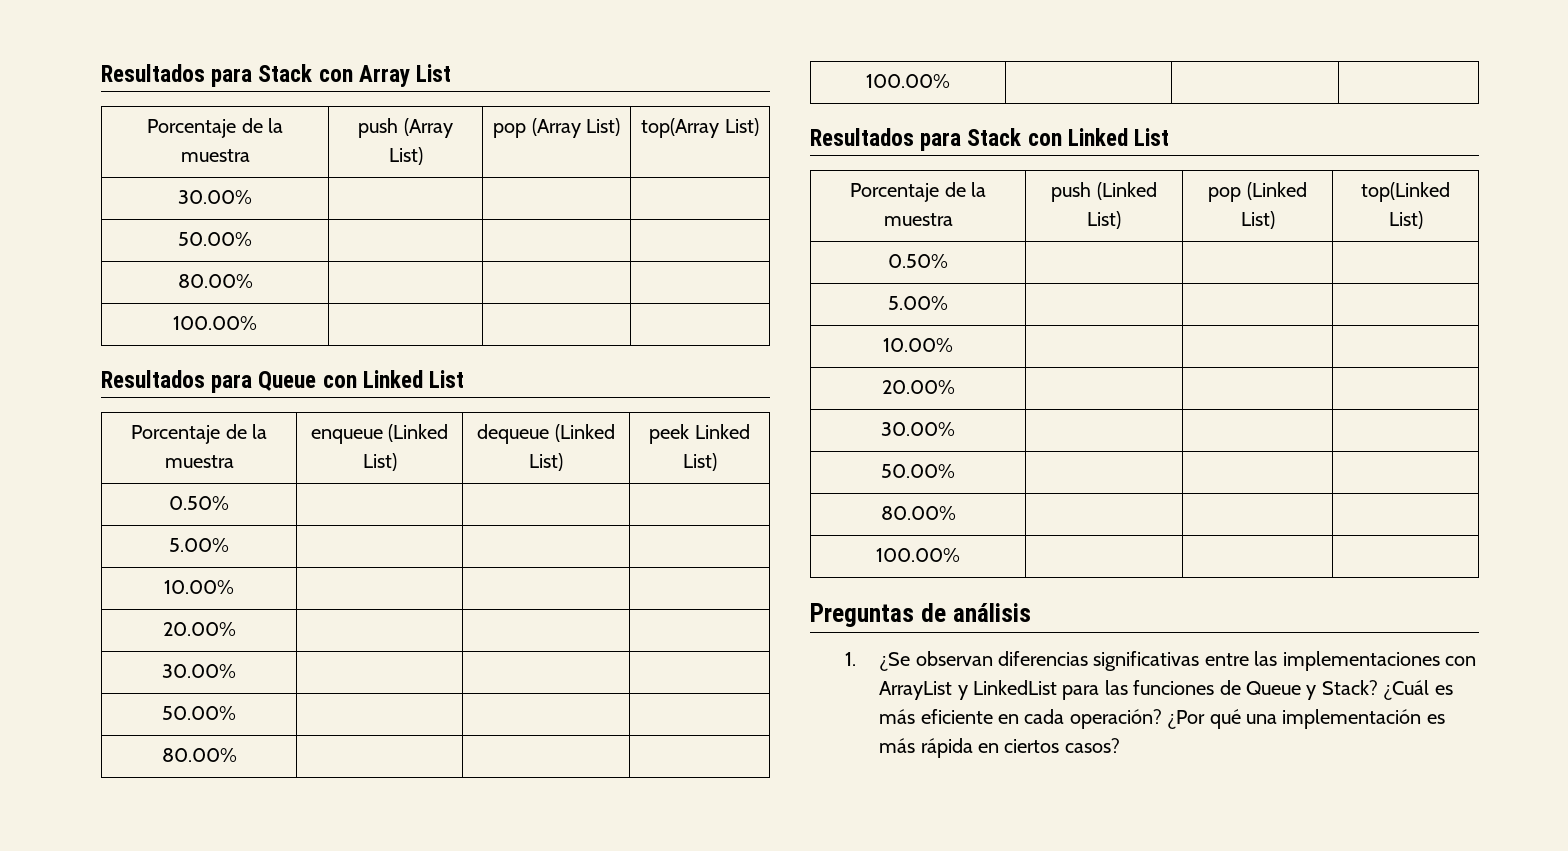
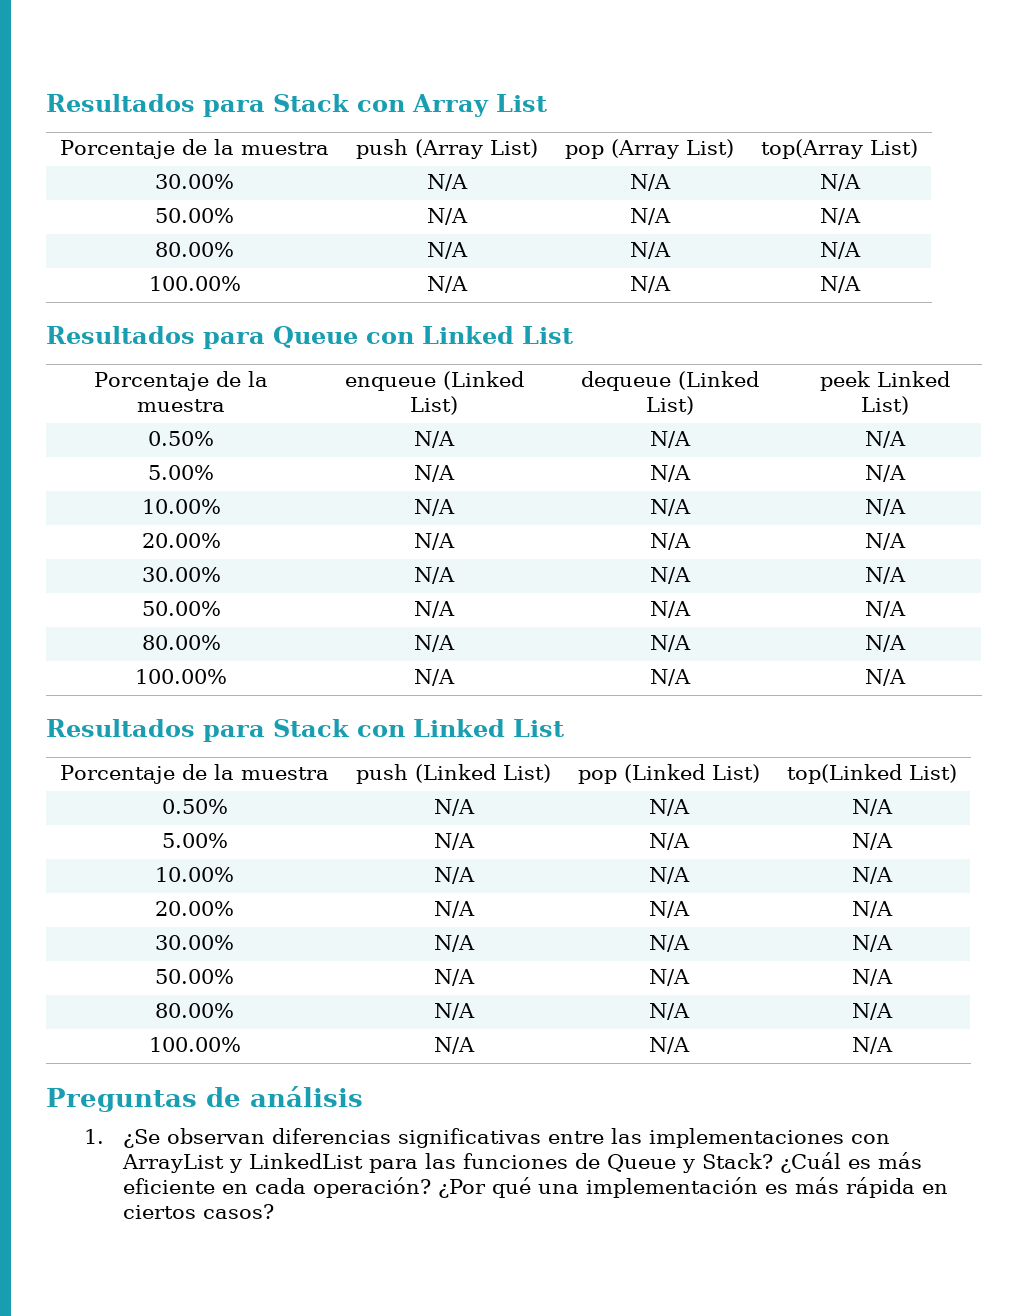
  Porcentaje de la muestra | push (Array List) | pop (Array List) | top(Array List)
- 30.00% | | |
- 50.00% | | |
- 80.00% | | |
- 100.00% | | |
+ 30.00% | N/A | N/A | N/A
+ 50.00% | N/A | N/A | N/A
+ 80.00% | N/A | N/A | N/A
+ 100.00% | N/A | N/A | N/A
  Porcentaje de la muestra | enqueue (Linked List) | dequeue (Linked List) | peek Linked List)
- 0.50% | | |
- 5.00% | | |
- 10.00% | | |
- 20.00% | | |
- 30.00% | | |
- 50.00% | | |
- 80.00% | | |
- 100.00% | | |
+ 0.50% | N/A | N/A | N/A
+ 5.00% | N/A | N/A | N/A
+ 10.00% | N/A | N/A | N/A
+ 20.00% | N/A | N/A | N/A
+ 30.00% | N/A | N/A | N/A
+ 50.00% | N/A | N/A | N/A
+ 80.00% | N/A | N/A | N/A
+ 100.00% | N/A | N/A | N/A
  Porcentaje de la muestra | push (Linked List) | pop (Linked List) | top(Linked List)
- 0.50% | | |
- 5.00% | | |
- 10.00% | | |
- 20.00% | | |
- 30.00% | | |
- 50.00% | | |
- 80.00% | | |
- 100.00% | | |
+ 0.50% | N/A | N/A | N/A
+ 5.00% | N/A | N/A | N/A
+ 10.00% | N/A | N/A | N/A
+ 20.00% | N/A | N/A | N/A
+ 30.00% | N/A | N/A | N/A
+ 50.00% | N/A | N/A | N/A
+ 80.00% | N/A | N/A | N/A
+ 100.00% | N/A | N/A | N/A

